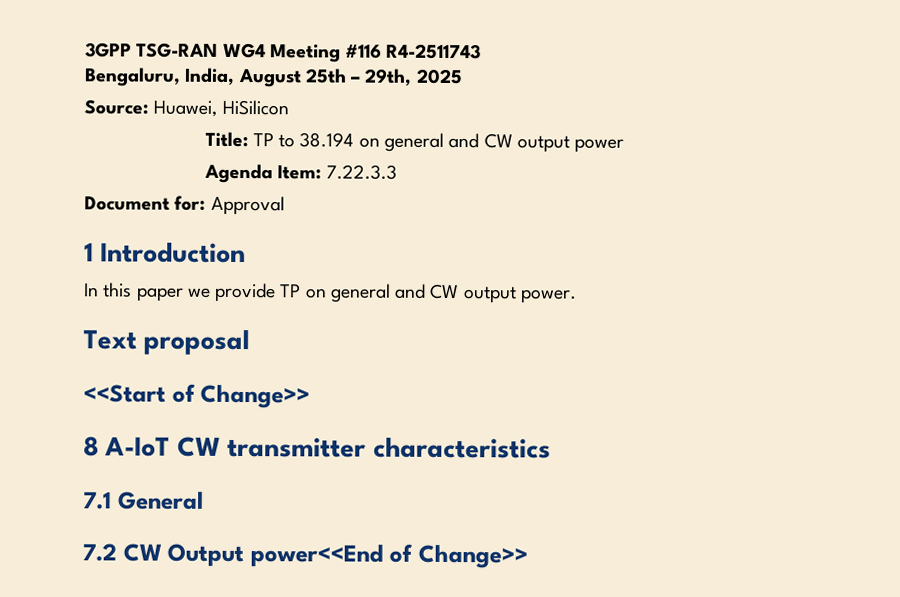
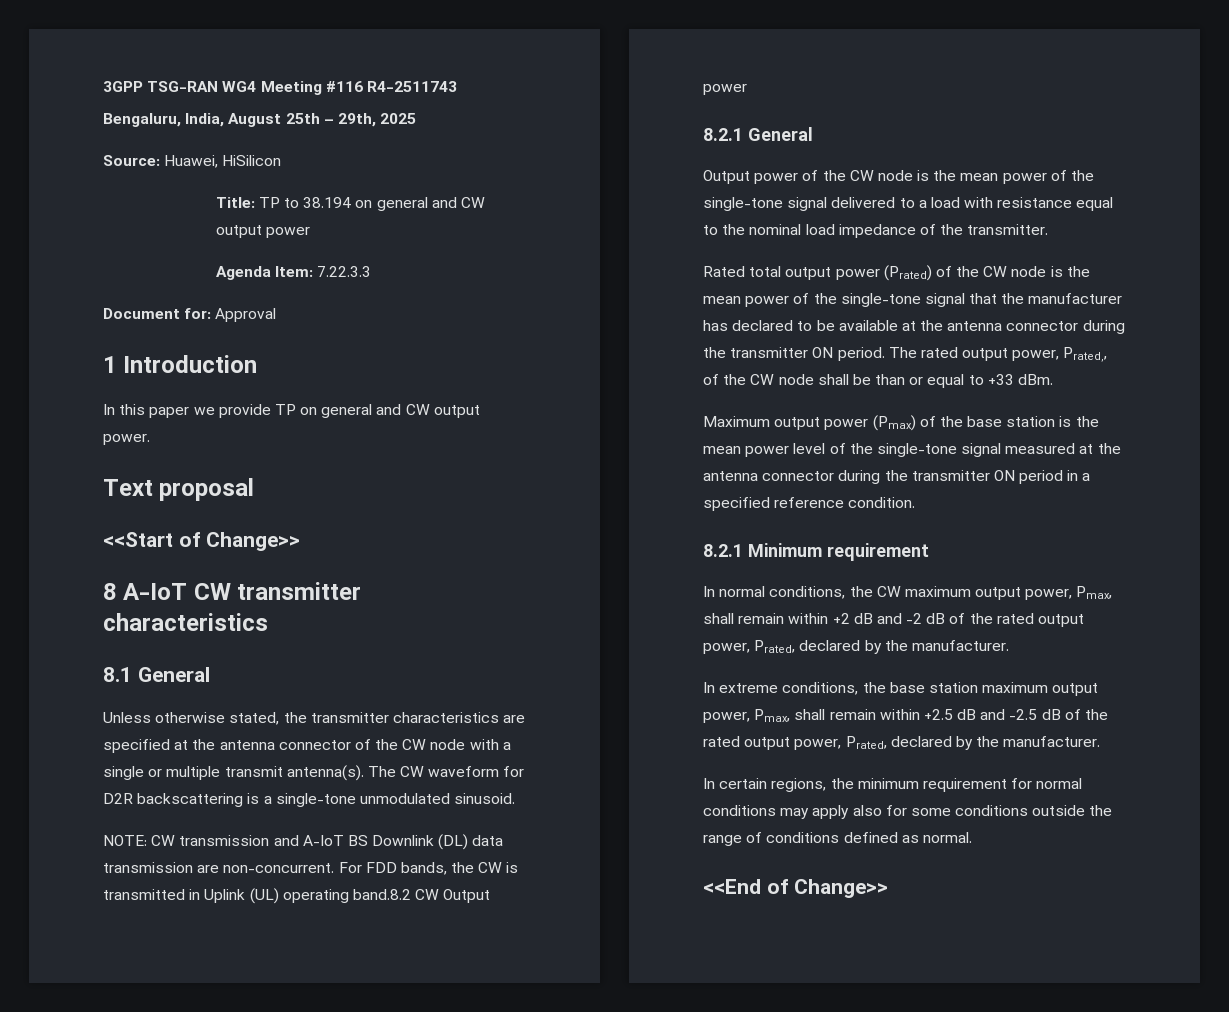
- 7.1 General
- 7.2 CW Output power<<End of Change>>
+ 8.1 General
+ Unless otherwise stated, the transmitter characteristics are specified at the antenna connector of the CW node with a single or multiple transmit antenna(s). The CW waveform for D2R backscattering is a single-tone unmodulated sinusoid.
+ NOTE: CW transmission and A-IoT BS Downlink (DL) data transmission are non-concurrent. For FDD bands, the CW is transmitted in Uplink (UL) operating band.8.2 CW Output power
+ 8.2.1 General
+ Output power of the CW node is the mean power of the single-tone signal delivered to a load with resistance equal to the nominal load impedance of the transmitter.
+ Rated total output power (Prated) of the CW node is the mean power of the single-tone signal that the manufacturer has declared to be available at the antenna connector during the transmitter ON period. The rated output power, Prated,, of the CW node shall be than or equal to +33 dBm.
+ Maximum output power (Pmax) of the base station is the mean power level of the single-tone signal measured at the antenna connector during the transmitter ON period in a specified reference condition.
+ 8.2.1 Minimum requirement
+ In normal conditions, the CW maximum output power, Pmax, shall remain within +2 dB and -2 dB of the rated output power, Prated, declared by the manufacturer.
+ In extreme conditions, the base station maximum output power, Pmax, shall remain within +2.5 dB and -2.5 dB of the rated output power, Prated, declared by the manufacturer.
+ In certain regions, the minimum requirement for normal conditions may apply also for some conditions outside the range of conditions defined as normal.
+ <<End of Change>>

